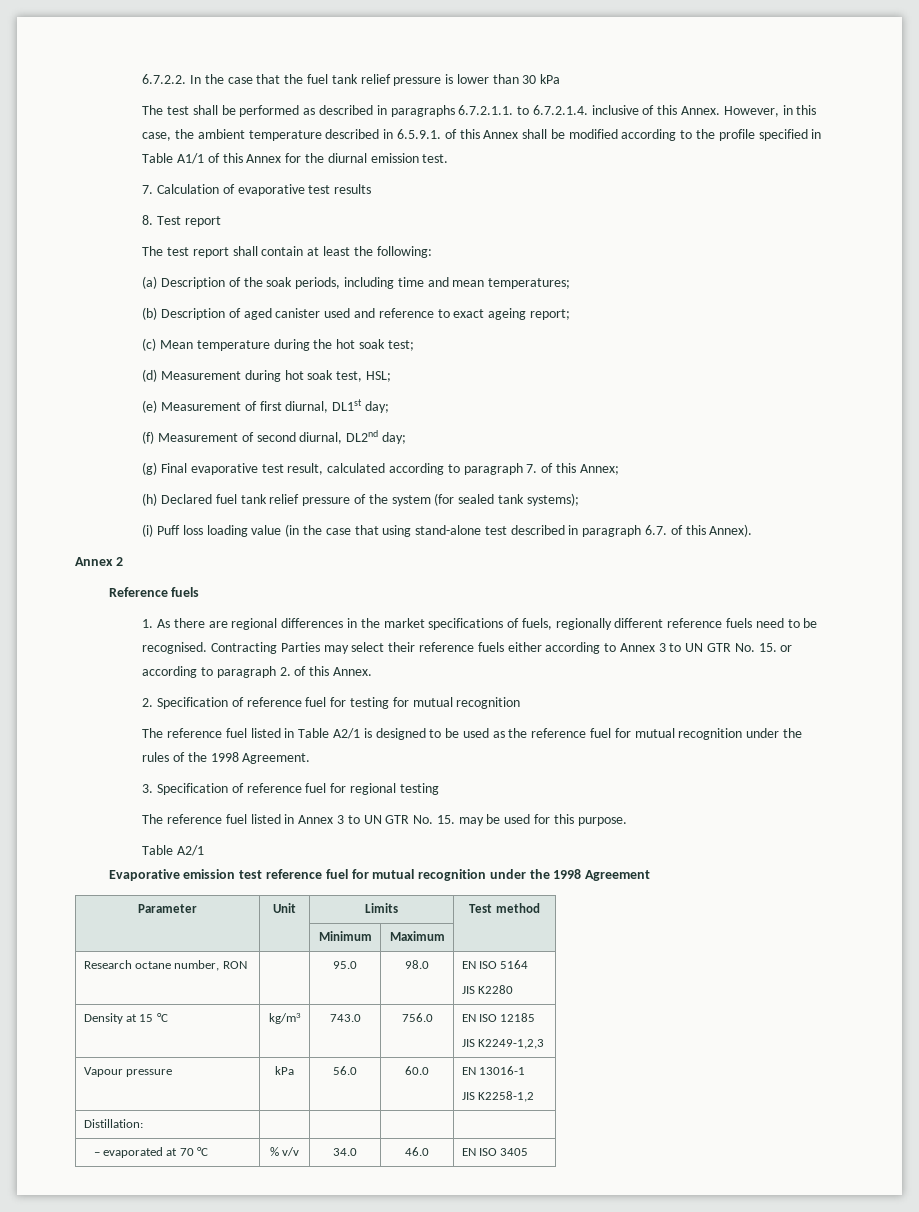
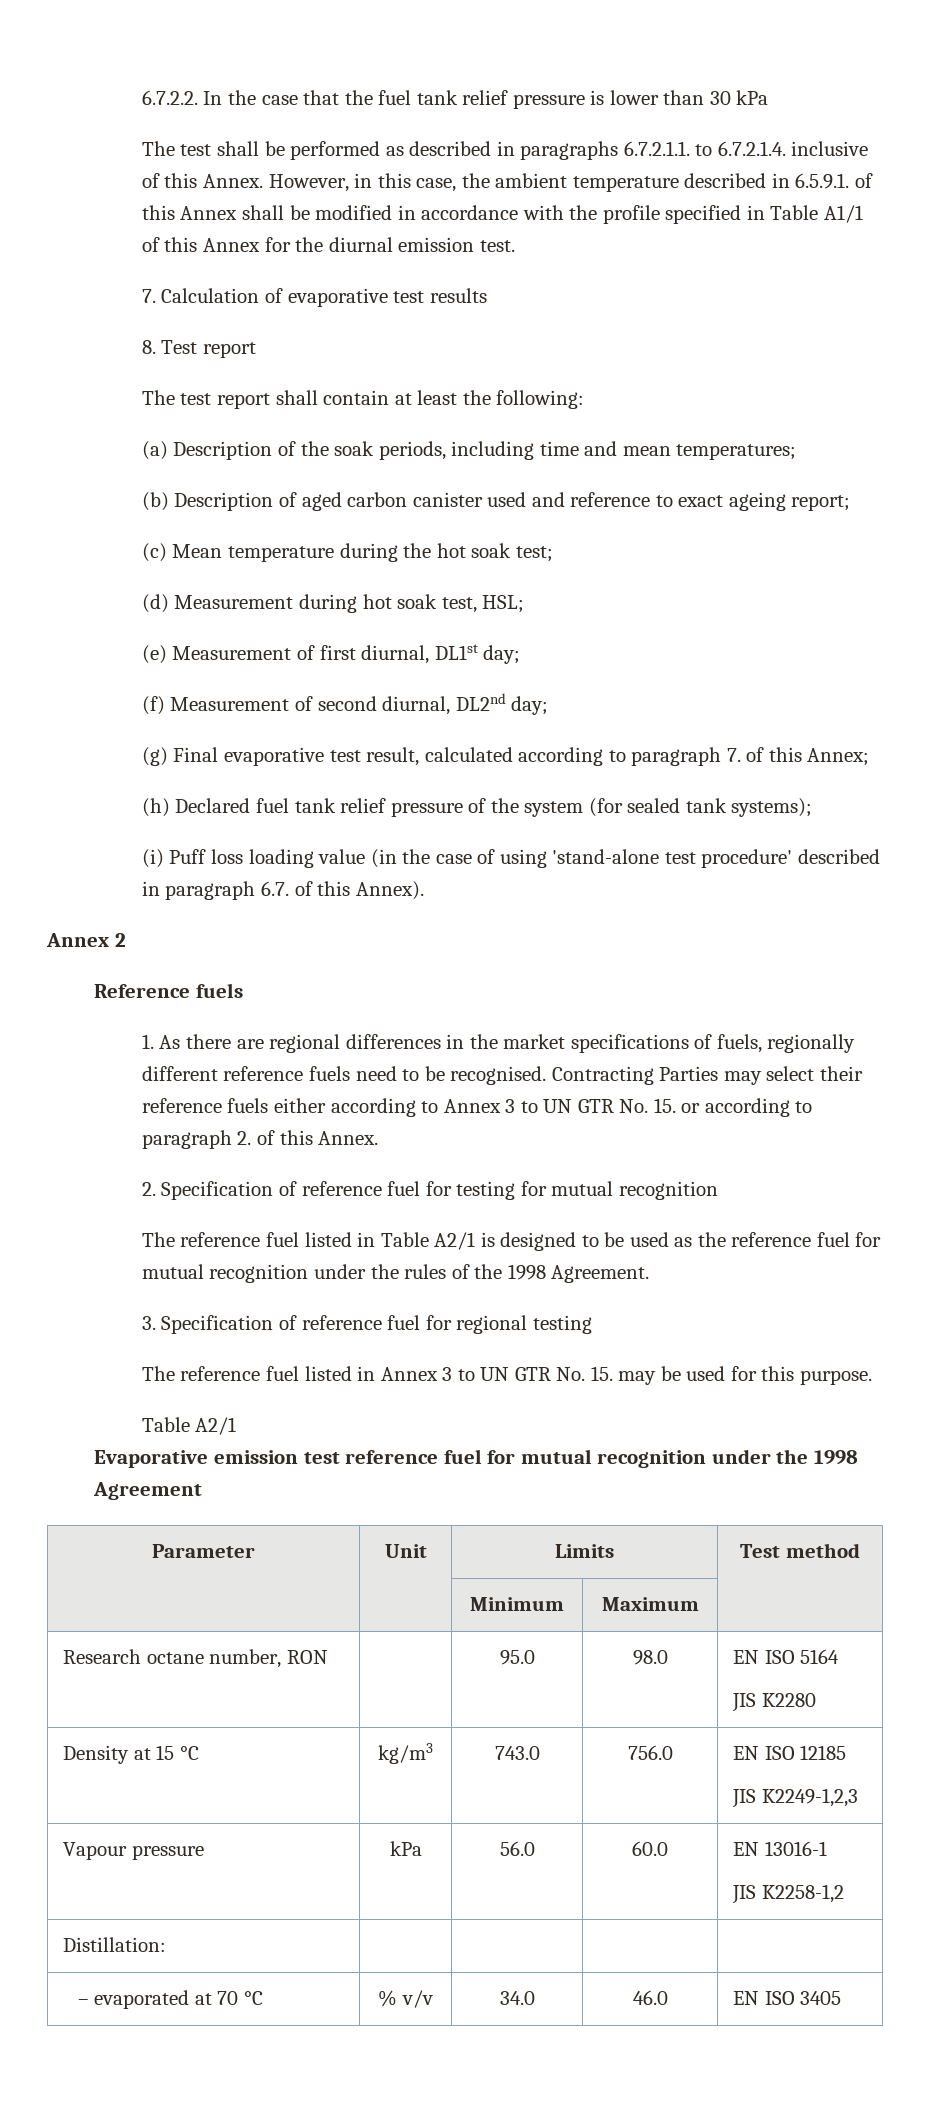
- However, in this case, the ambient temperature described in 6.5.9.1. of this Annex shall be modified according to the profile specified in Table A1/1 of this Annex for the diurnal emission test.
+ However, in this case, the ambient temperature described in 6.5.9.1. of this Annex shall be modified in accordance with the profile specified in Table A1/1 of this Annex for the diurnal emission test.
- (b) Description of aged canister used and reference to exact ageing report;
+ (b) Description of aged carbon canister used and reference to exact ageing report;
- (i) Puff loss loading value (in the case that using stand-alone test described in paragraph 6.7. of this Annex).
+ (i) Puff loss loading value (in the case of using 'stand-alone test procedure' described in paragraph 6.7. of this Annex).

